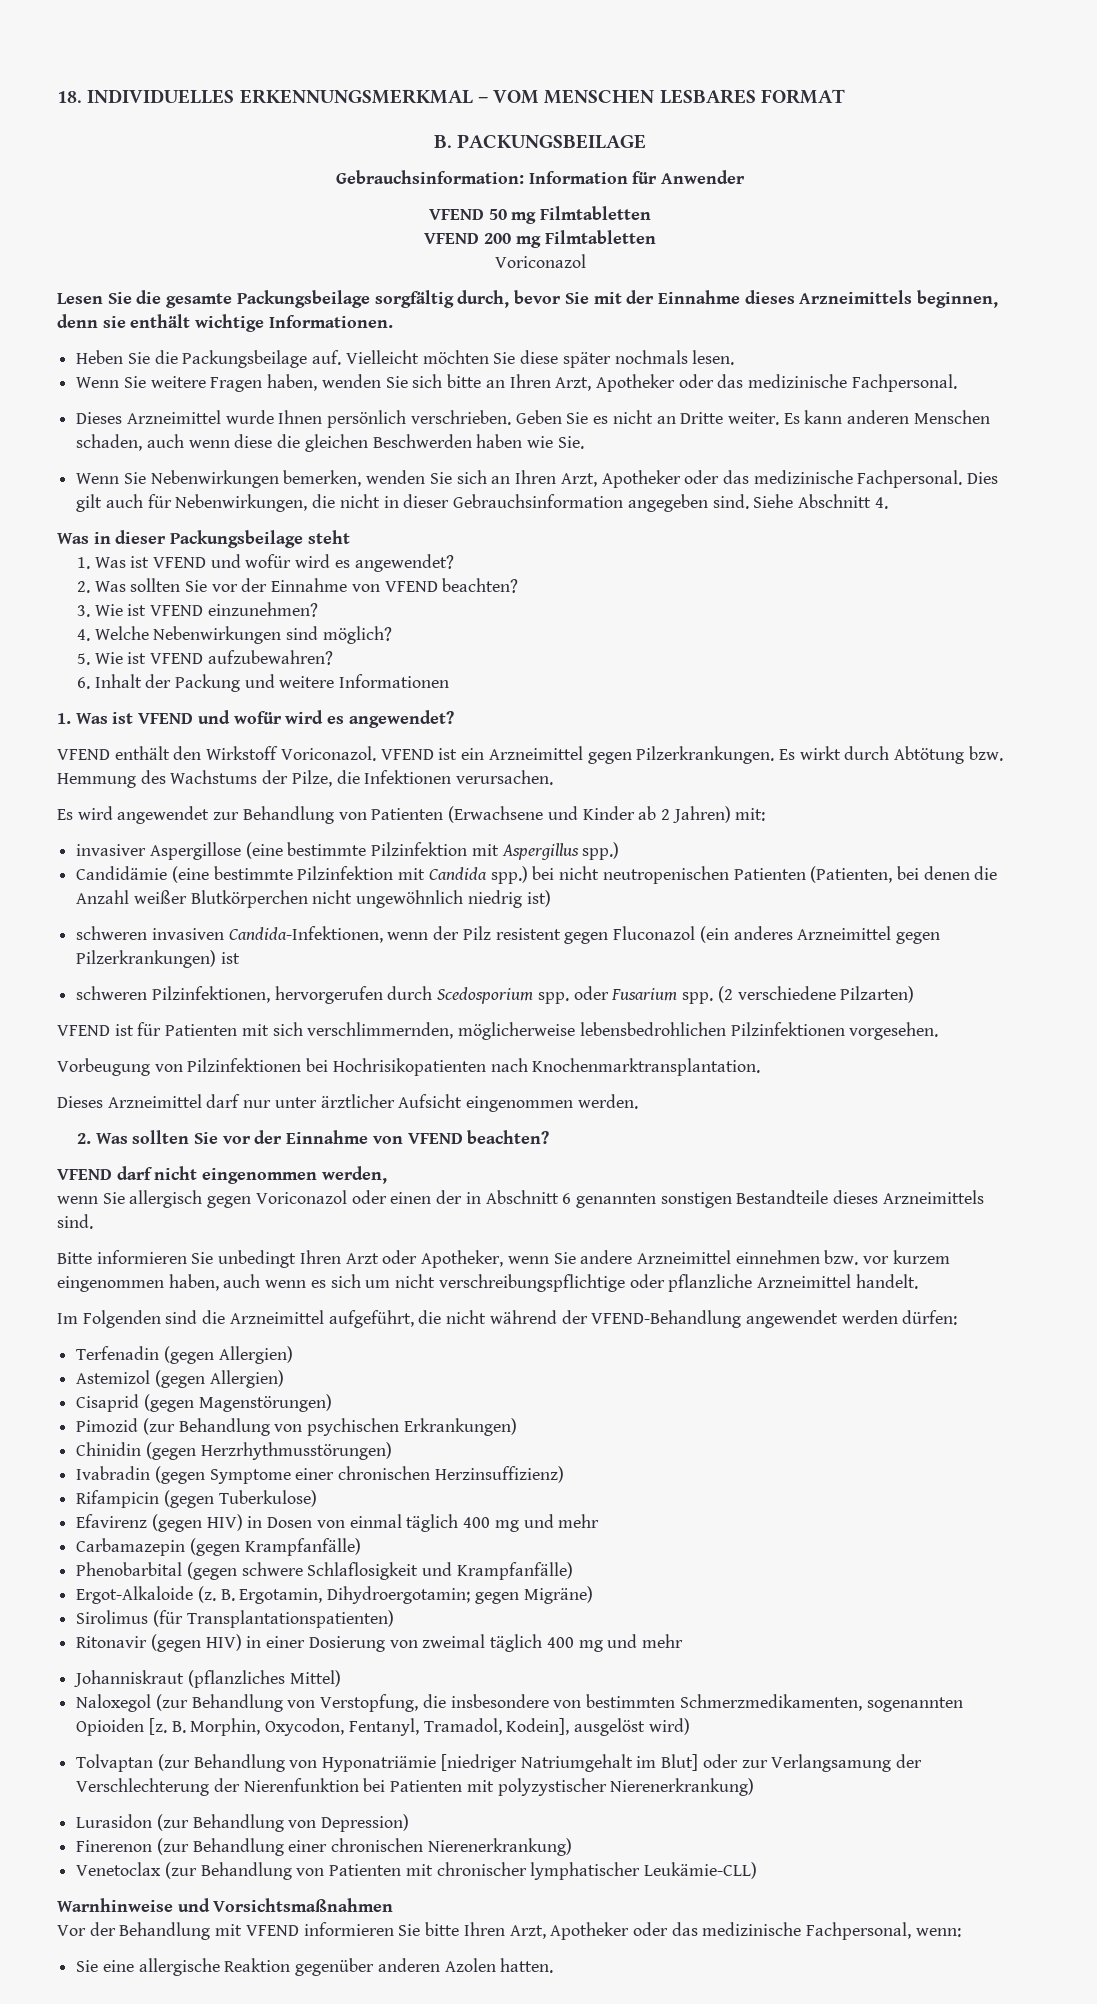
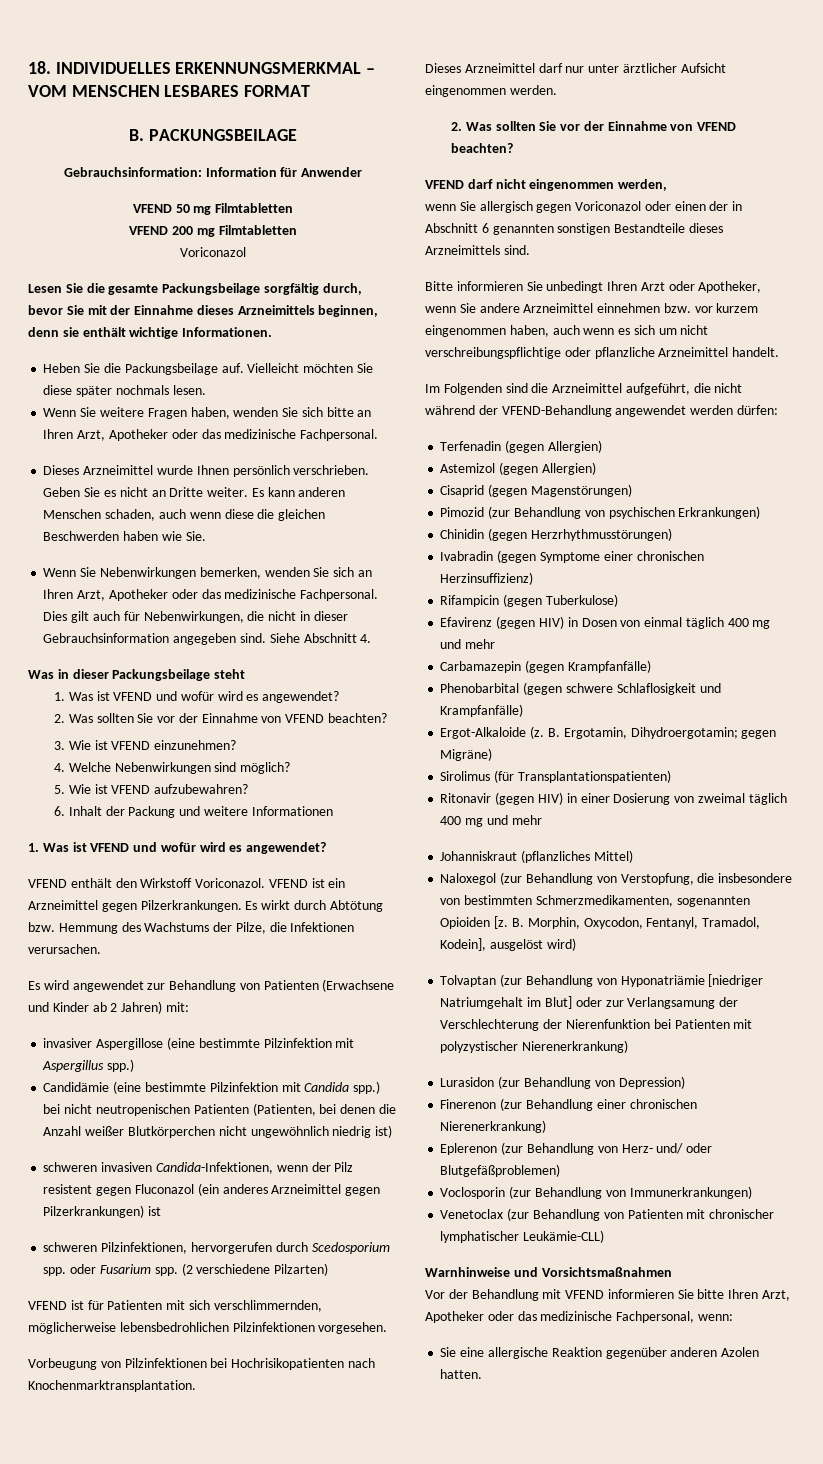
+ Eplerenon (zur Behandlung von Herz- und/ oder Blutgefäßproblemen)
+ Voclosporin (zur Behandlung von Immunerkrankungen)

